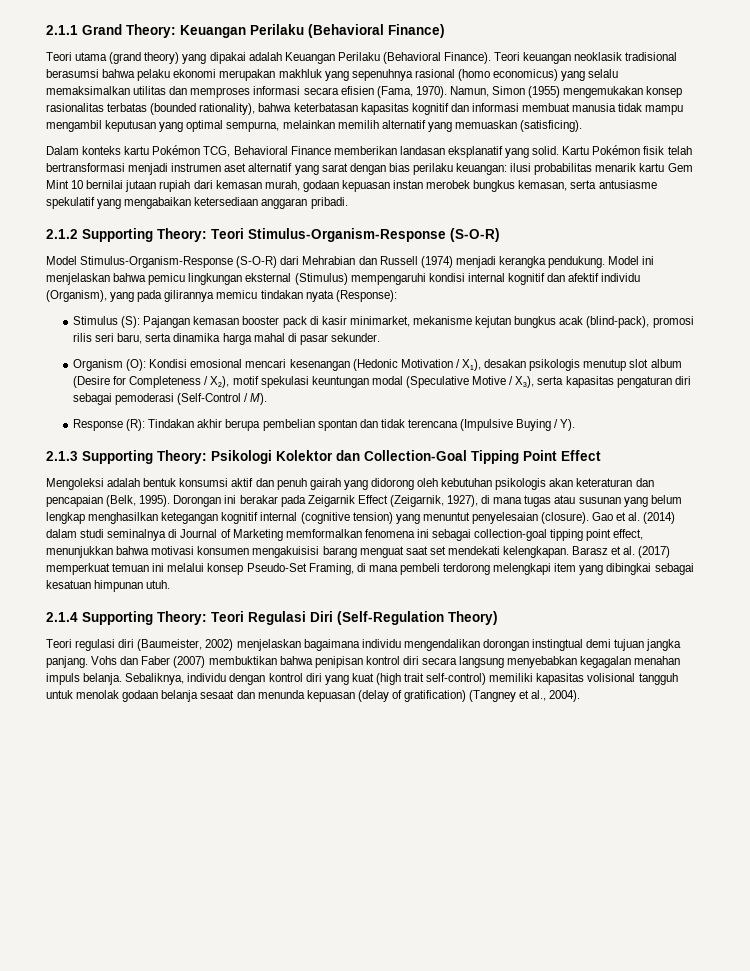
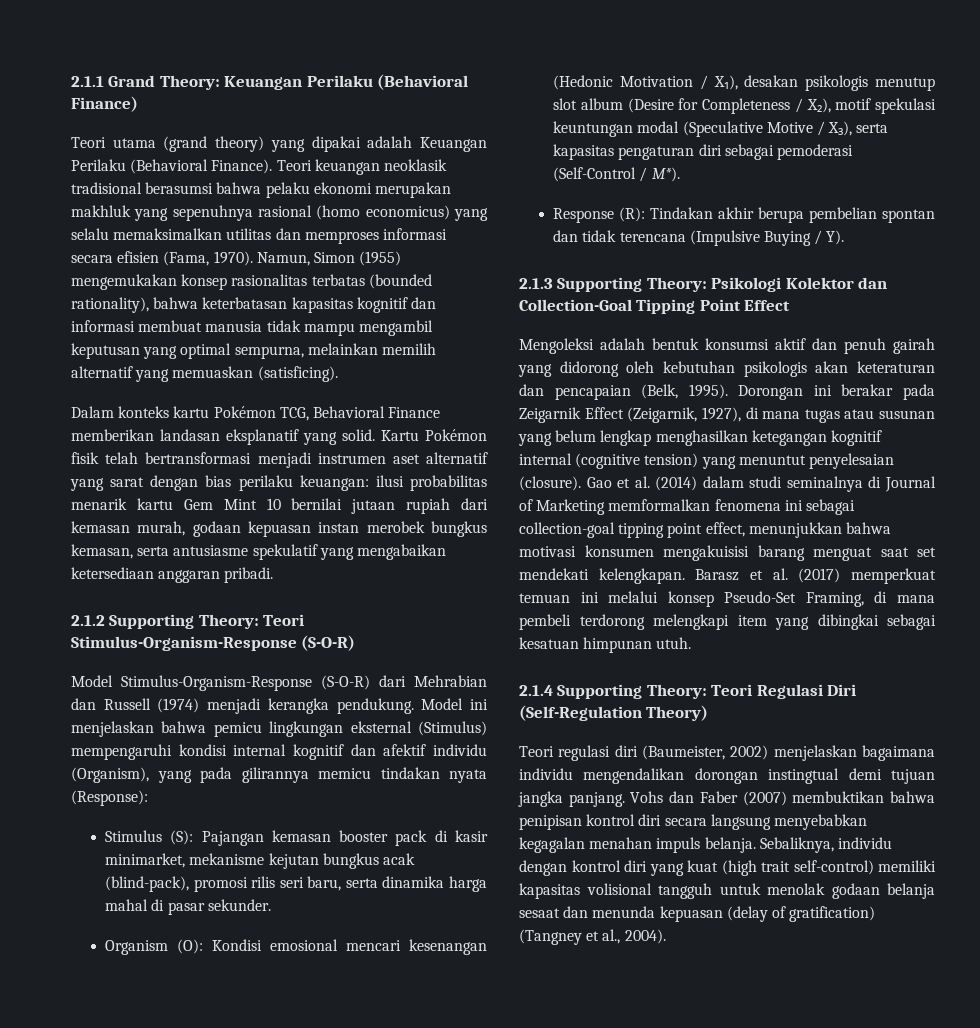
- Organism (O): Kondisi emosional mencari kesenangan (Hedonic Motivation / X₁), desakan psikologis menutup slot album (Desire for Completeness / X₂), motif spekulasi keuntungan modal (Speculative Motive / X₃), serta kapasitas pengaturan diri sebagai pemoderasi (Self-Control / M).
+ Organism (O): Kondisi emosional mencari kesenangan (Hedonic Motivation / X₁), desakan psikologis menutup slot album (Desire for Completeness / X₂), motif spekulasi keuntungan modal (Speculative Motive / X₃), serta kapasitas pengaturan diri sebagai pemoderasi (Self-Control / M*).

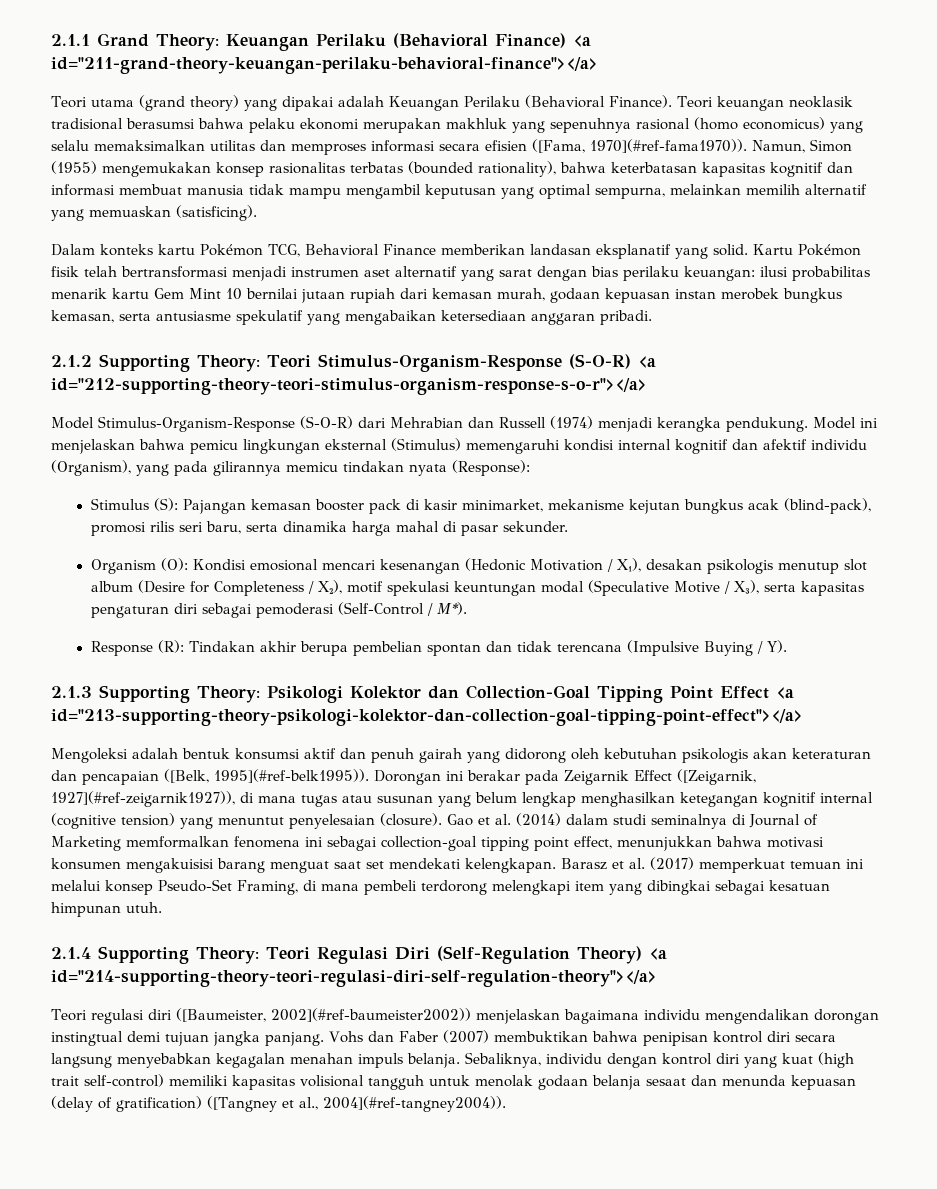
- 2.1.1 Grand Theory: Keuangan Perilaku (Behavioral Finance)
+ 2.1.1 Grand Theory: Keuangan Perilaku (Behavioral Finance) <a id="211-grand-theory-keuangan-perilaku-behavioral-finance"></a>
- Teori keuangan neoklasik tradisional berasumsi bahwa pelaku ekonomi merupakan makhluk yang sepenuhnya rasional (homo economicus) yang selalu memaksimalkan utilitas dan memproses informasi secara efisien (Fama, 1970).
+ Teori keuangan neoklasik tradisional berasumsi bahwa pelaku ekonomi merupakan makhluk yang sepenuhnya rasional (homo economicus) yang selalu memaksimalkan utilitas dan memproses informasi secara efisien ([Fama, 1970](#ref-fama1970)).
- 2.1.2 Supporting Theory: Teori Stimulus-Organism-Response (S-O-R)
+ 2.1.2 Supporting Theory: Teori Stimulus-Organism-Response (S-O-R) <a id="212-supporting-theory-teori-stimulus-organism-response-s-o-r"></a>
- Model ini menjelaskan bahwa pemicu lingkungan eksternal (Stimulus) mempengaruhi kondisi internal kognitif dan afektif individu (Organism), yang pada gilirannya memicu tindakan nyata (Response):
+ Model ini menjelaskan bahwa pemicu lingkungan eksternal (Stimulus) memengaruhi kondisi internal kognitif dan afektif individu (Organism), yang pada gilirannya memicu tindakan nyata (Response):
- 2.1.3 Supporting Theory: Psikologi Kolektor dan Collection-Goal Tipping Point Effect
+ 2.1.3 Supporting Theory: Psikologi Kolektor dan Collection-Goal Tipping Point Effect <a id="213-supporting-theory-psikologi-kolektor-dan-collection-goal-tipping-point-effect"></a>
- Mengoleksi adalah bentuk konsumsi aktif dan penuh gairah yang didorong oleh kebutuhan psikologis akan keteraturan dan pencapaian (Belk, 1995).
+ Mengoleksi adalah bentuk konsumsi aktif dan penuh gairah yang didorong oleh kebutuhan psikologis akan keteraturan dan pencapaian ([Belk, 1995](#ref-belk1995)).
- Dorongan ini berakar pada Zeigarnik Effect (Zeigarnik, 1927), di mana tugas atau susunan yang belum lengkap menghasilkan ketegangan kognitif internal (cognitive tension) yang menuntut penyelesaian (closure).
+ Dorongan ini berakar pada Zeigarnik Effect ([Zeigarnik, 1927](#ref-zeigarnik1927)), di mana tugas atau susunan yang belum lengkap menghasilkan ketegangan kognitif internal (cognitive tension) yang menuntut penyelesaian (closure).
- 2.1.4 Supporting Theory: Teori Regulasi Diri (Self-Regulation Theory)
+ 2.1.4 Supporting Theory: Teori Regulasi Diri (Self-Regulation Theory) <a id="214-supporting-theory-teori-regulasi-diri-self-regulation-theory"></a>
- Teori regulasi diri (Baumeister, 2002) menjelaskan bagaimana individu mengendalikan dorongan instingtual demi tujuan jangka panjang.
+ Teori regulasi diri ([Baumeister, 2002](#ref-baumeister2002)) menjelaskan bagaimana individu mengendalikan dorongan instingtual demi tujuan jangka panjang.
- Sebaliknya, individu dengan kontrol diri yang kuat (high trait self-control) memiliki kapasitas volisional tangguh untuk menolak godaan belanja sesaat dan menunda kepuasan (delay of gratification) (Tangney et al., 2004).
+ Sebaliknya, individu dengan kontrol diri yang kuat (high trait self-control) memiliki kapasitas volisional tangguh untuk menolak godaan belanja sesaat dan menunda kepuasan (delay of gratification) ([Tangney et al., 2004](#ref-tangney2004)).

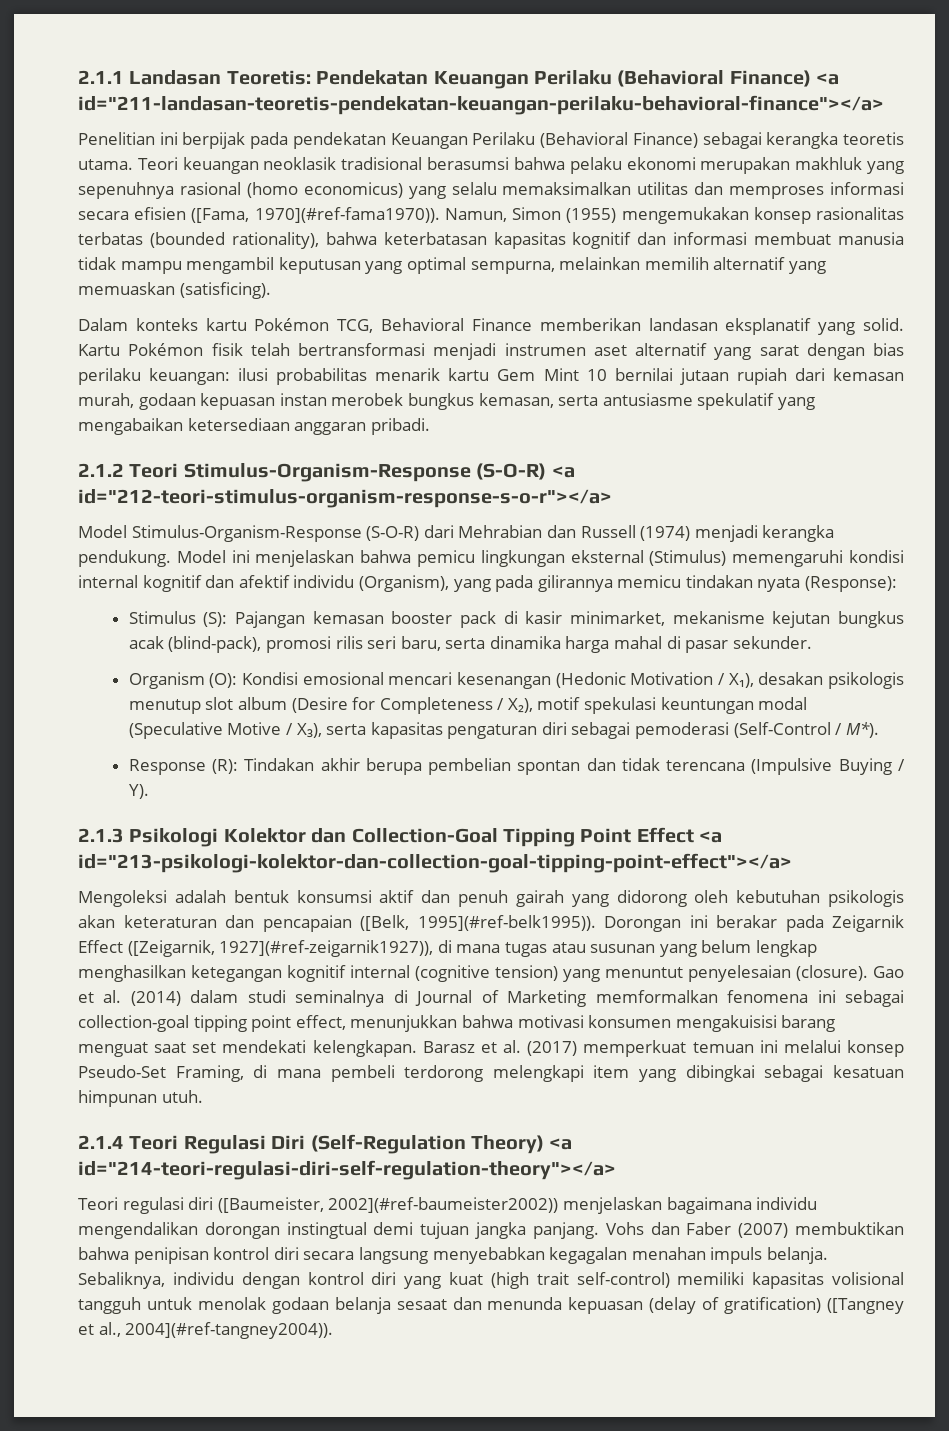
- 2.1.1 Grand Theory: Keuangan Perilaku (Behavioral Finance) <a id="211-grand-theory-keuangan-perilaku-behavioral-finance"></a>
- Teori utama (grand theory) yang dipakai adalah Keuangan Perilaku (Behavioral Finance).
+ 2.1.1 Landasan Teoretis: Pendekatan Keuangan Perilaku (Behavioral Finance) <a id="211-landasan-teoretis-pendekatan-keuangan-perilaku-behavioral-finance"></a>
+ Penelitian ini berpijak pada pendekatan Keuangan Perilaku (Behavioral Finance) sebagai kerangka teoretis utama.
- 2.1.2 Supporting Theory: Teori Stimulus-Organism-Response (S-O-R) <a id="212-supporting-theory-teori-stimulus-organism-response-s-o-r"></a>
+ 2.1.2 Teori Stimulus-Organism-Response (S-O-R) <a id="212-teori-stimulus-organism-response-s-o-r"></a>
- 2.1.3 Supporting Theory: Psikologi Kolektor dan Collection-Goal Tipping Point Effect <a id="213-supporting-theory-psikologi-kolektor-dan-collection-goal-tipping-point-effect"></a>
+ 2.1.3 Psikologi Kolektor dan Collection-Goal Tipping Point Effect <a id="213-psikologi-kolektor-dan-collection-goal-tipping-point-effect"></a>
- 2.1.4 Supporting Theory: Teori Regulasi Diri (Self-Regulation Theory) <a id="214-supporting-theory-teori-regulasi-diri-self-regulation-theory"></a>
+ 2.1.4 Teori Regulasi Diri (Self-Regulation Theory) <a id="214-teori-regulasi-diri-self-regulation-theory"></a>

